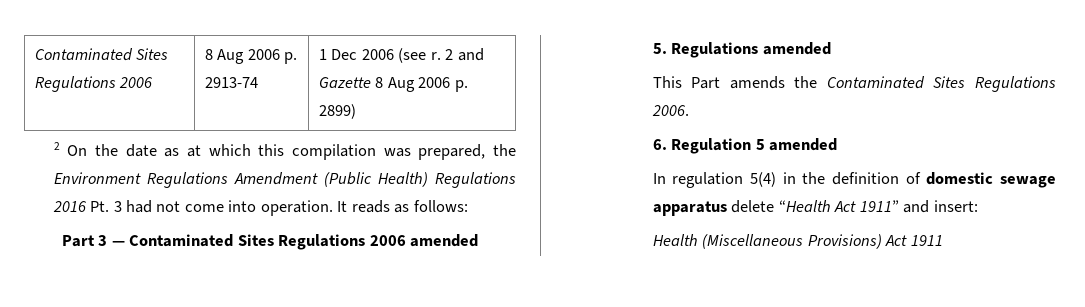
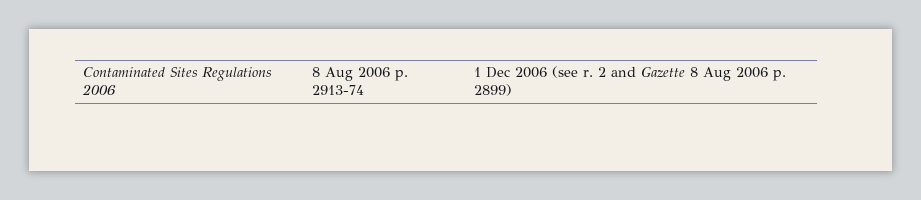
- 2 On the date as at which this compilation was prepared, the Environment Regulations Amendment (Public Health) Regulations 2016 Pt. 3 had not come into operation. It reads as follows:
- Part 3 — Contaminated Sites Regulations 2006 amended
- 5. Regulations amended
- This Part amends the Contaminated Sites Regulations 2006.
- 6. Regulation 5 amended
- In regulation 5(4) in the definition of domestic sewage apparatus delete “Health Act 1911” and insert:
- Health (Miscellaneous Provisions) Act 1911

